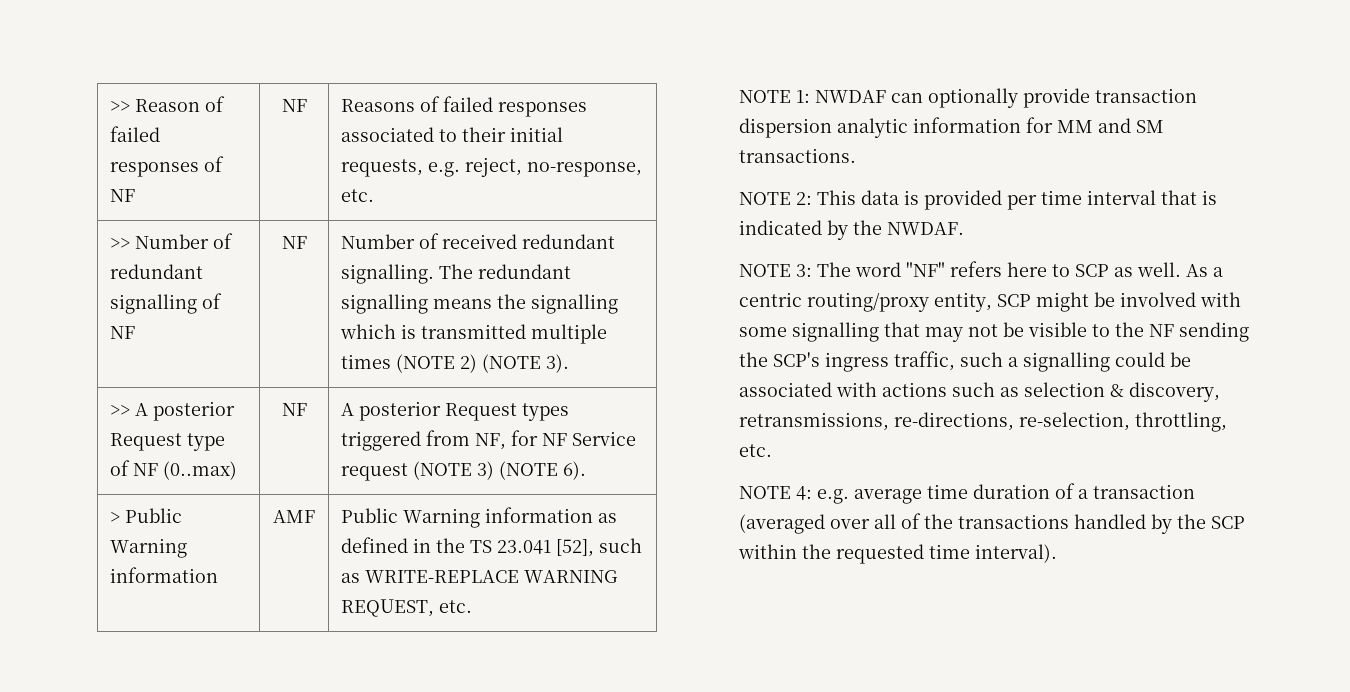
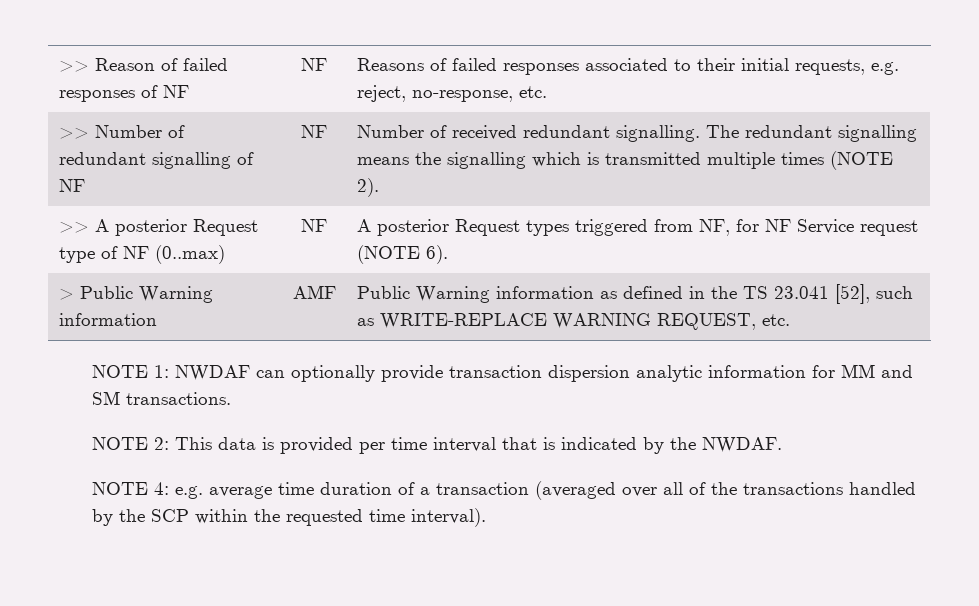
- >> Number of redundant signalling of NF | NF | Number of received redundant signalling. The redundant signalling means the signalling which is transmitted multiple times (NOTE 2) (NOTE 3).
+ >> Number of redundant signalling of NF | NF | Number of received redundant signalling. The redundant signalling means the signalling which is transmitted multiple times (NOTE 2).
- >> A posterior Request type of NF (0..max) | NF | A posterior Request types triggered from NF, for NF Service request (NOTE 3) (NOTE 6).
+ >> A posterior Request type of NF (0..max) | NF | A posterior Request types triggered from NF, for NF Service request (NOTE 6).
- NOTE 3: The word "NF" refers here to SCP as well. As a centric routing/proxy entity, SCP might be involved with some signalling that may not be visible to the NF sending the SCP's ingress traffic, such a signalling could be associated with actions such as selection & discovery, retransmissions, re-directions, re-selection, throttling, etc.

